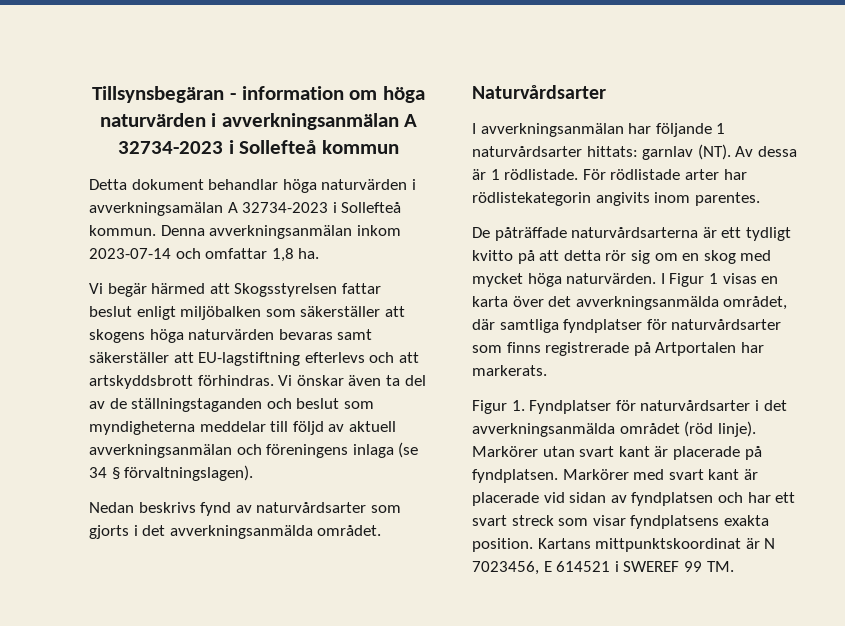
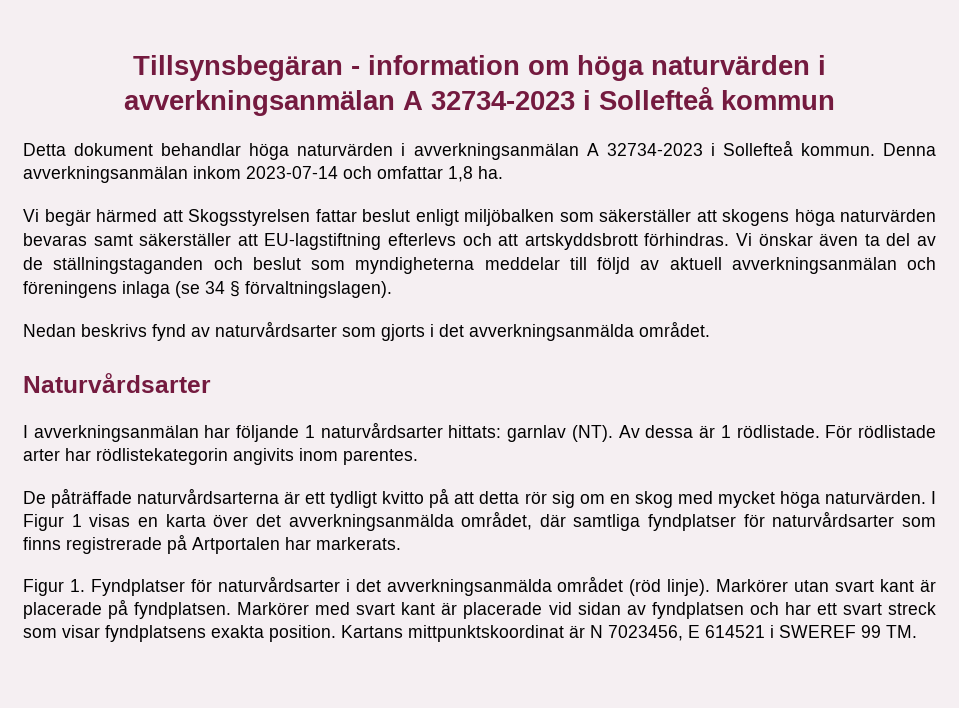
- Detta dokument behandlar höga naturvärden i avverkningsamälan A 32734-2023 i Sollefteå kommun.
+ Detta dokument behandlar höga naturvärden i avverkningsanmälan A 32734-2023 i Sollefteå kommun.

